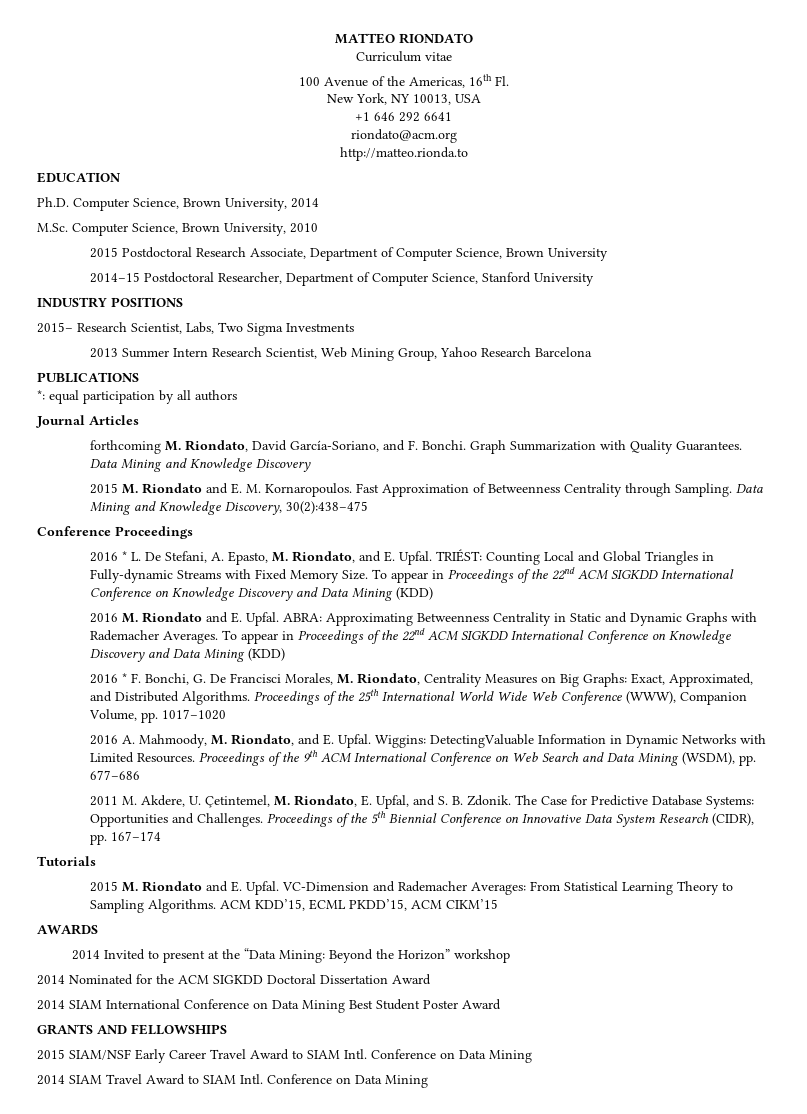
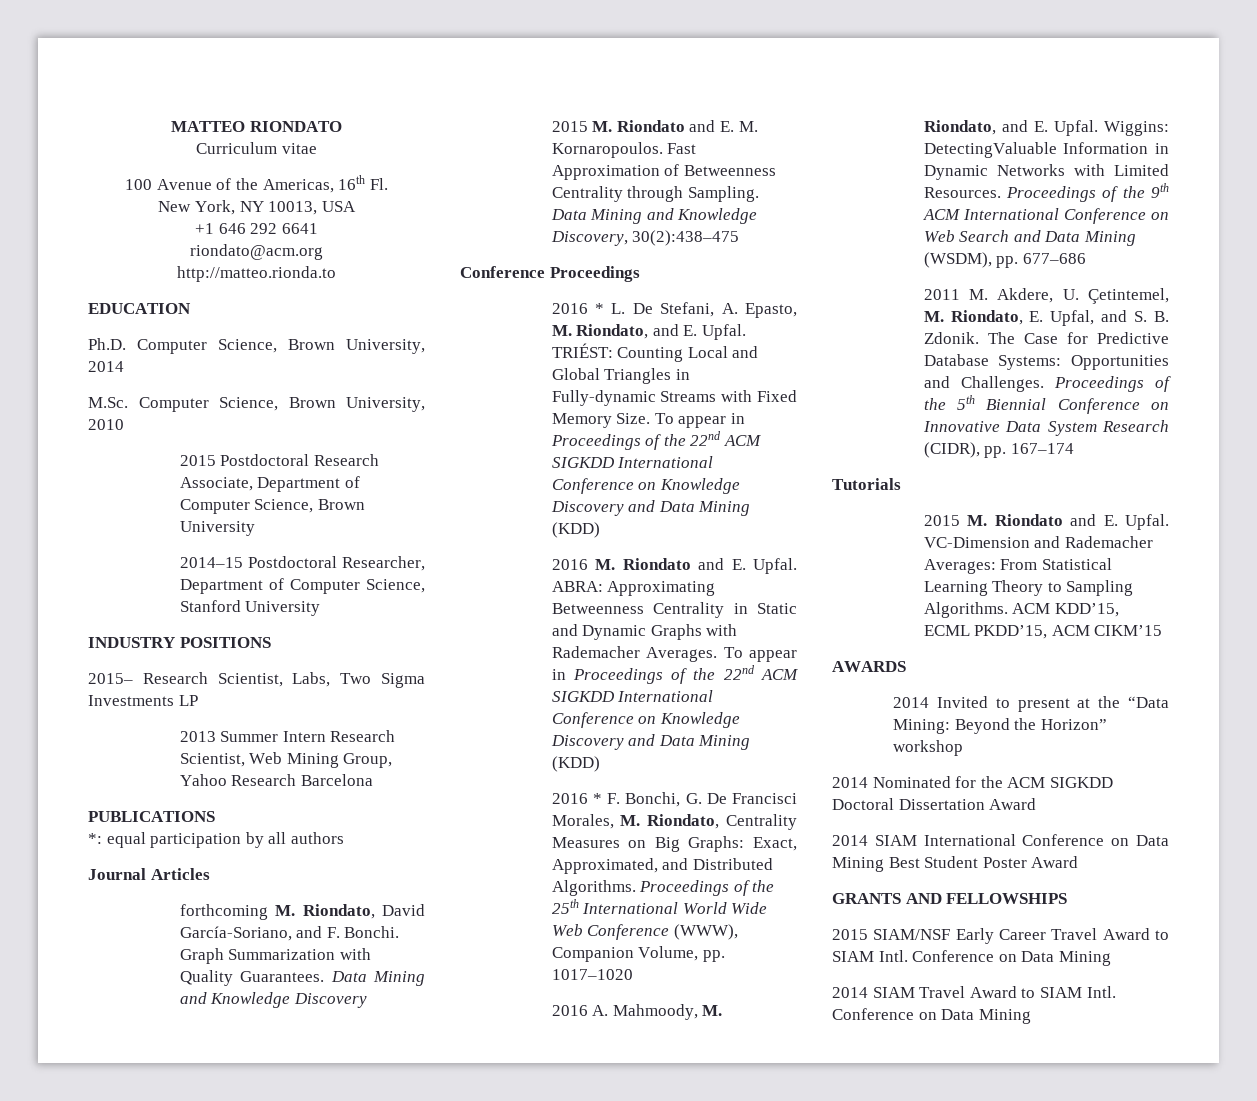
- 2015– Research Scientist, Labs, Two Sigma Investments
+ 2015– Research Scientist, Labs, Two Sigma Investments LP

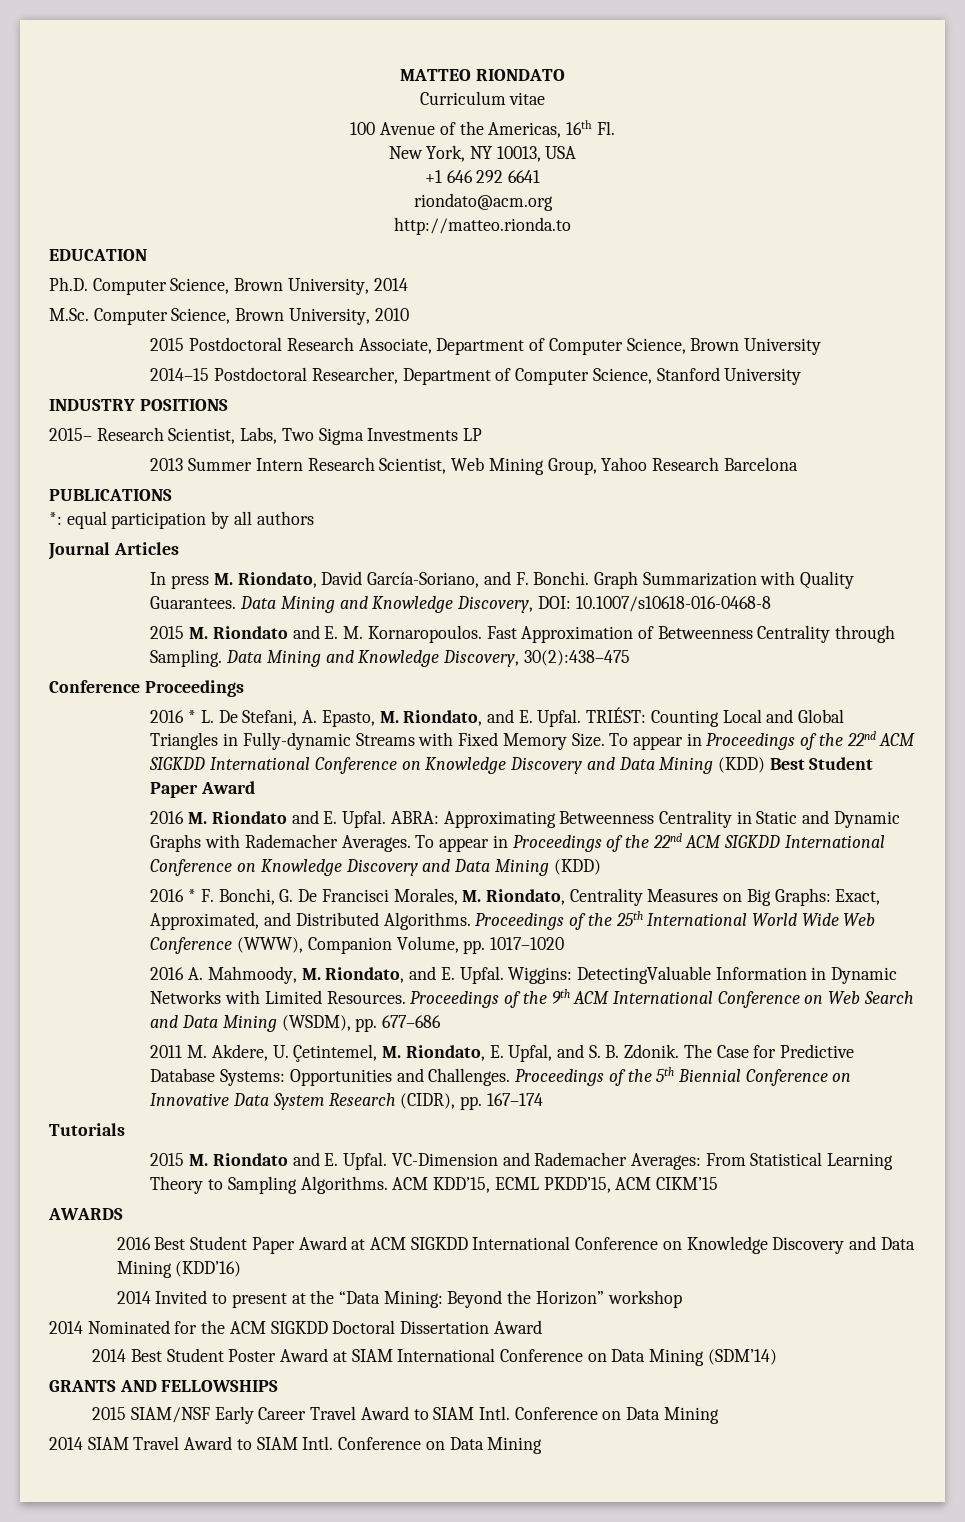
- forthcoming M. Riondato, David García-Soriano, and F. Bonchi.
+ In press M. Riondato, David García-Soriano, and F. Bonchi.
- Data Mining and Knowledge Discovery
+ Data Mining and Knowledge Discovery, DOI: 10.1007/s10618-016-0468-8
- TRIÉST: Counting Local and Global Triangles in Fully-dynamic Streams with Fixed Memory Size. To appear in Proceedings of the 22nd ACM SIGKDD International Conference on Knowledge Discovery and Data Mining (KDD)
+ TRIÉST: Counting Local and Global Triangles in Fully-dynamic Streams with Fixed Memory Size. To appear in Proceedings of the 22nd ACM SIGKDD International Conference on Knowledge Discovery and Data Mining (KDD) Best Student Paper Award
+ 2016 Best Student Paper Award at ACM SIGKDD International Conference on Knowledge Discovery and Data Mining (KDD’16)
- 2014 SIAM International Conference on Data Mining Best Student Poster Award
+ 2014 Best Student Poster Award at SIAM International Conference on Data Mining (SDM’14)

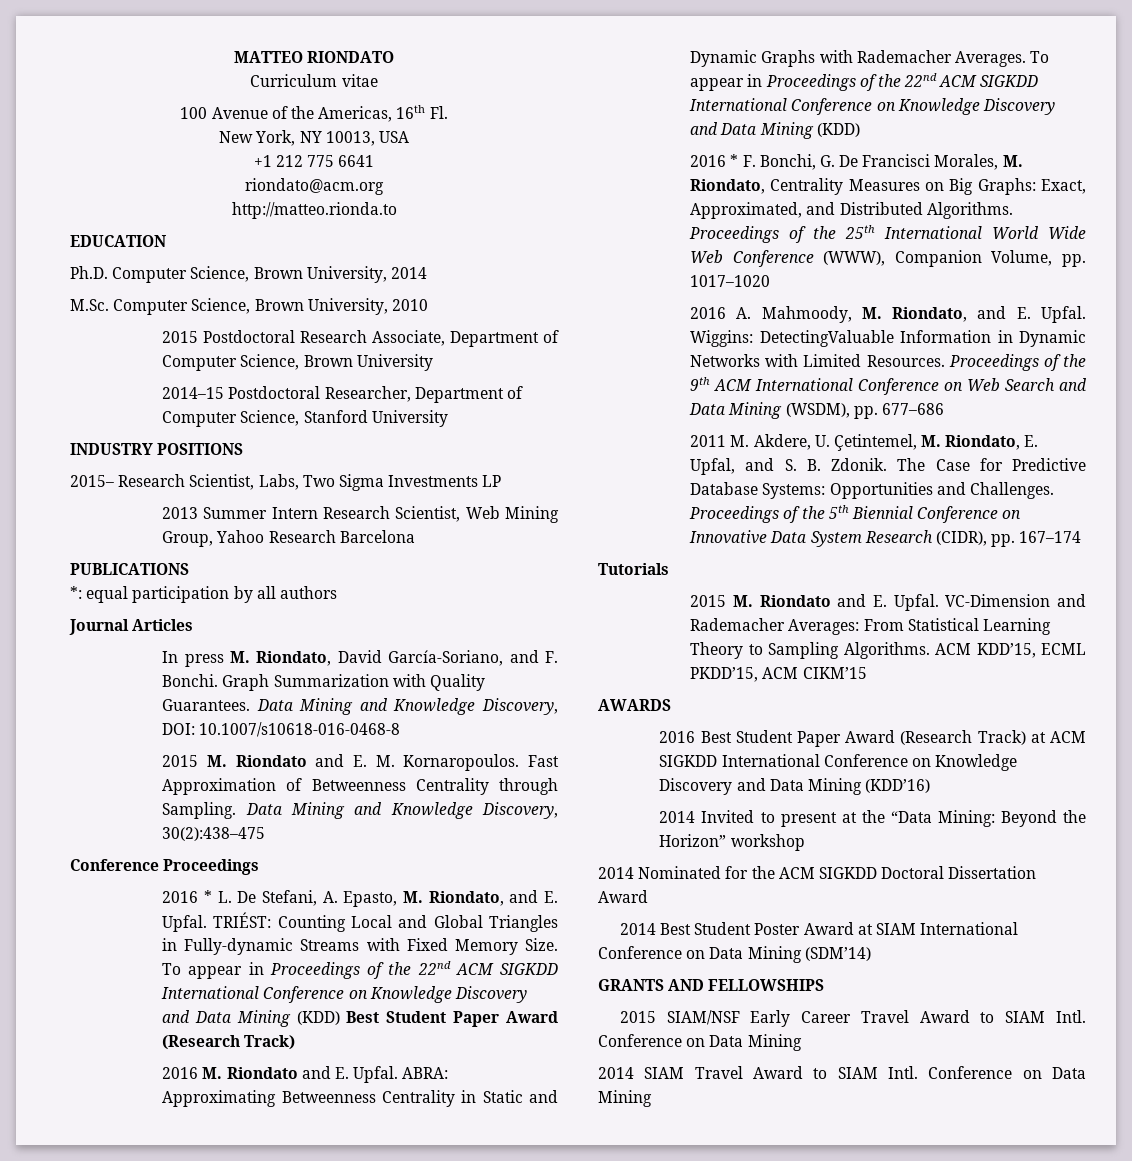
- +1 646 292 6641
+ +1 212 775 6641
- To appear in Proceedings of the 22nd ACM SIGKDD International Conference on Knowledge Discovery and Data Mining (KDD) Best Student Paper Award
+ To appear in Proceedings of the 22nd ACM SIGKDD International Conference on Knowledge Discovery and Data Mining (KDD) Best Student Paper Award (Research Track)
- 2016 Best Student Paper Award at ACM SIGKDD International Conference on Knowledge Discovery and Data Mining (KDD’16)
+ 2016 Best Student Paper Award (Research Track) at ACM SIGKDD International Conference on Knowledge Discovery and Data Mining (KDD’16)

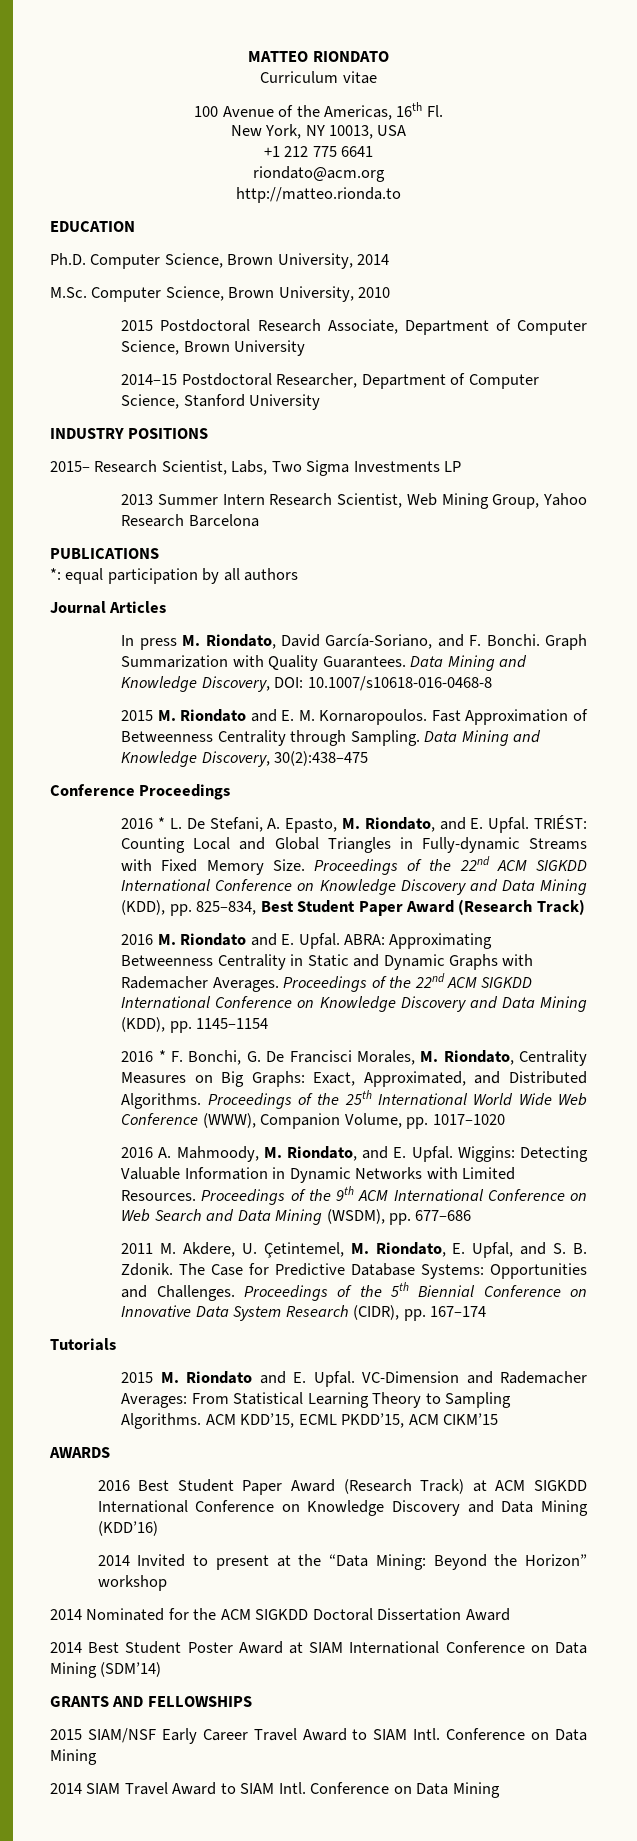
- To appear in Proceedings of the 22nd ACM SIGKDD International Conference on Knowledge Discovery and Data Mining (KDD) Best Student Paper Award (Research Track)
+ Proceedings of the 22nd ACM SIGKDD International Conference on Knowledge Discovery and Data Mining (KDD), pp. 825–834, Best Student Paper Award (Research Track)
- ABRA: Approximating Betweenness Centrality in Static and Dynamic Graphs with Rademacher Averages. To appear in Proceedings of the 22nd ACM SIGKDD International Conference on Knowledge Discovery and Data Mining (KDD)
+ ABRA: Approximating Betweenness Centrality in Static and Dynamic Graphs with Rademacher Averages. Proceedings of the 22nd ACM SIGKDD International Conference on Knowledge Discovery and Data Mining (KDD), pp. 1145–1154
- Wiggins: DetectingValuable Information in Dynamic Networks with Limited Resources.
+ Wiggins: Detecting Valuable Information in Dynamic Networks with Limited Resources.

